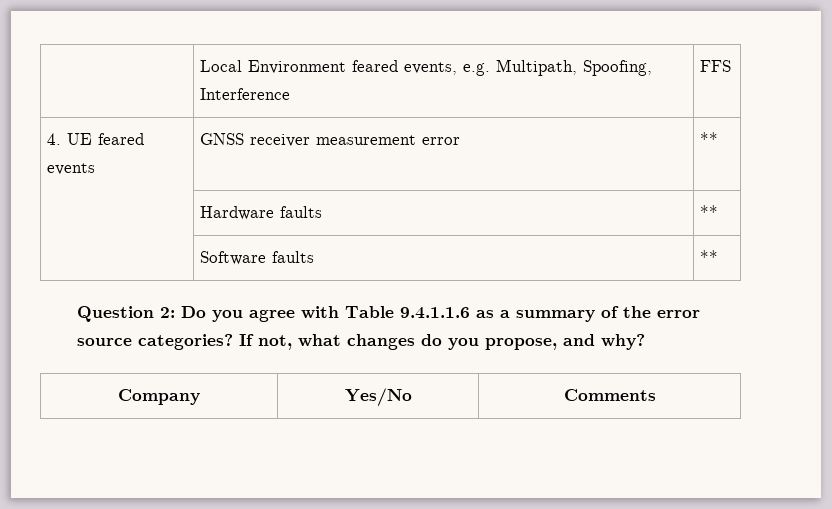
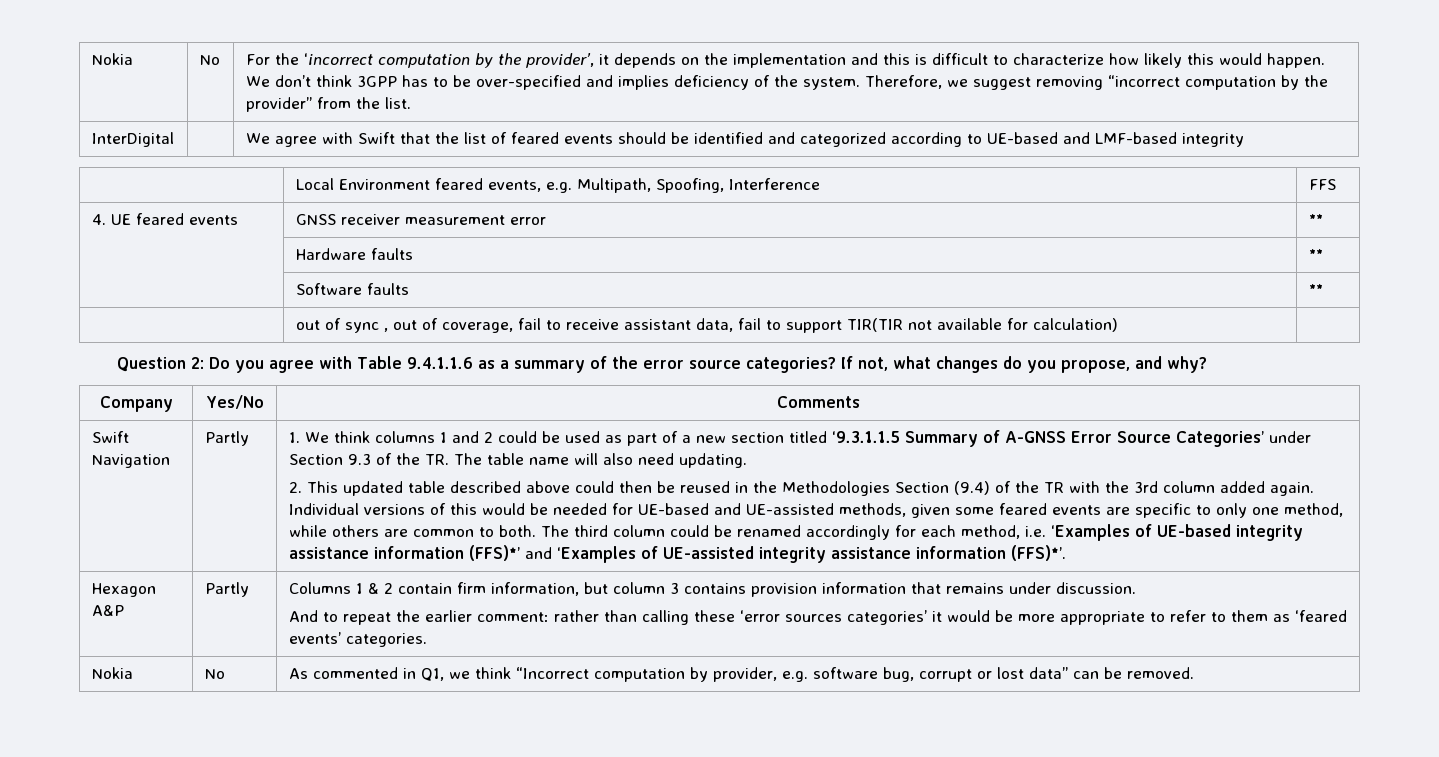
+ Nokia | No | For the ‘incorrect computation by the provider’, it depends on the implementation and this is difficult to characterize how likely this would happen. We don’t think 3GPP has to be over-specified and implies deficiency of the system. Therefore, we suggest removing “incorrect computation by the provider” from the list.
+ InterDigital | | We agree with Swift that the list of feared events should be identified and categorized according to UE-based and LMF-based integrity
+ | out of sync , out of coverage, fail to receive assistant data, fail to support TIR(TIR not available for calculation) |
+ Swift Navigation | Partly | 1. We think columns 1 and 2 could be used as part of a new section titled ‘9.3.1.1.5 Summary of A-GNSS Error Source Categories’ under Section 9.3 of the TR. The table name will also need updating.
+ 2. This updated table described above could then be reused in the Methodologies Section (9.4) of the TR with the 3rd column added again. Individual versions of this would be needed for UE-based and UE-assisted methods, given some feared events are specific to only one method, while others are common to both. The third column could be renamed accordingly for each method, i.e. ‘Examples of UE-based integrity assistance information (FFS)*’ and ‘Examples of UE-assisted integrity assistance information (FFS)*’.
+ Hexagon A&P | Partly | Columns 1 & 2 contain firm information, but column 3 contains provision information that remains under discussion.
+ And to repeat the earlier comment: rather than calling these ‘error sources categories’ it would be more appropriate to refer to them as ‘feared events’ categories.
+ Nokia | No | As commented in Q1, we think “Incorrect computation by provider, e.g. software bug, corrupt or lost data” can be removed.

